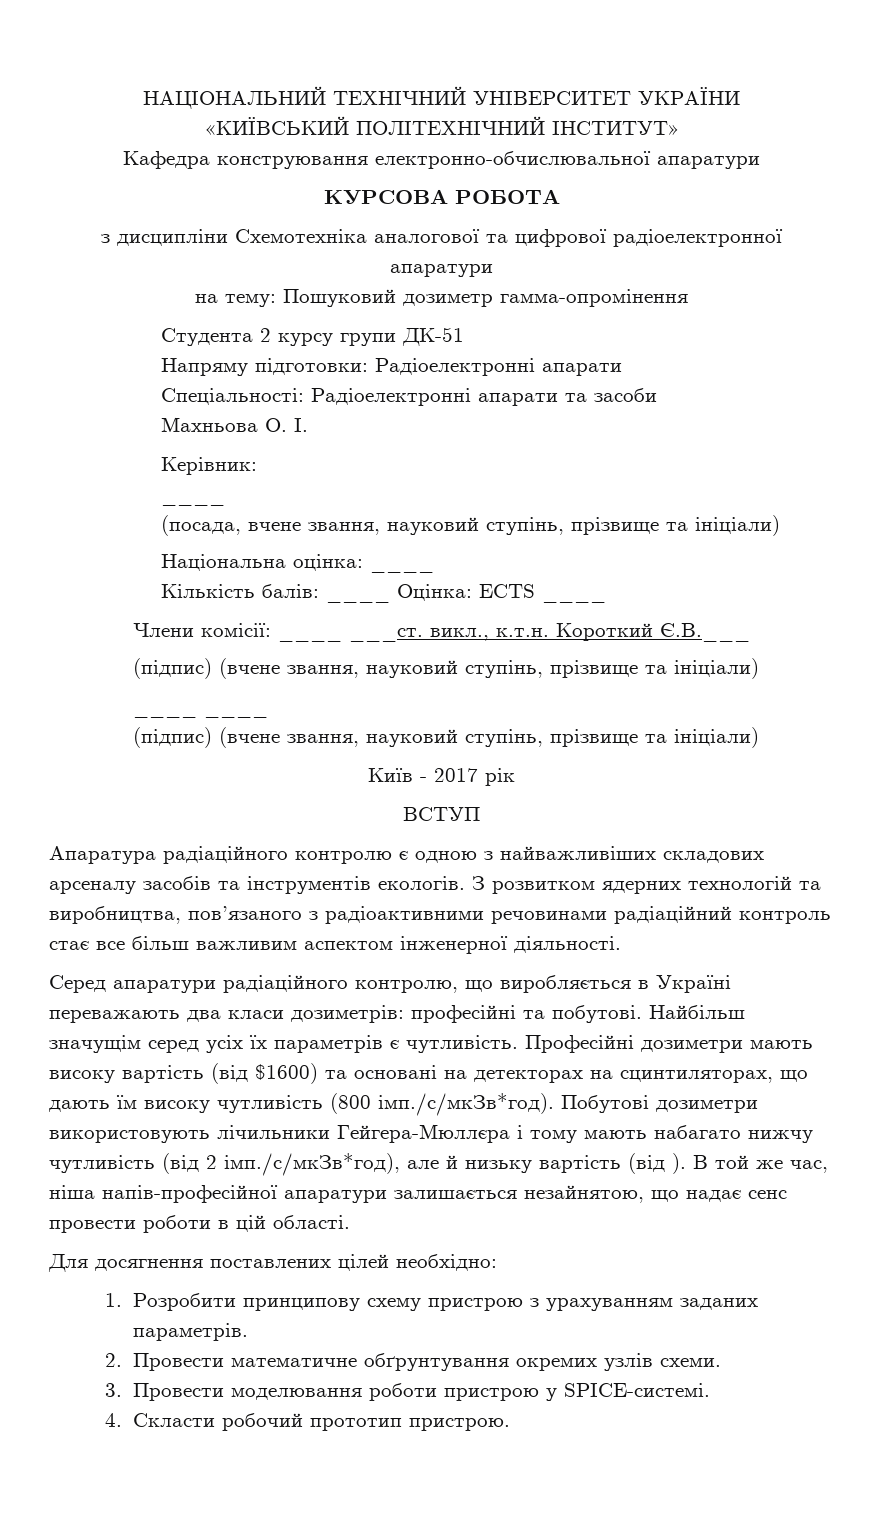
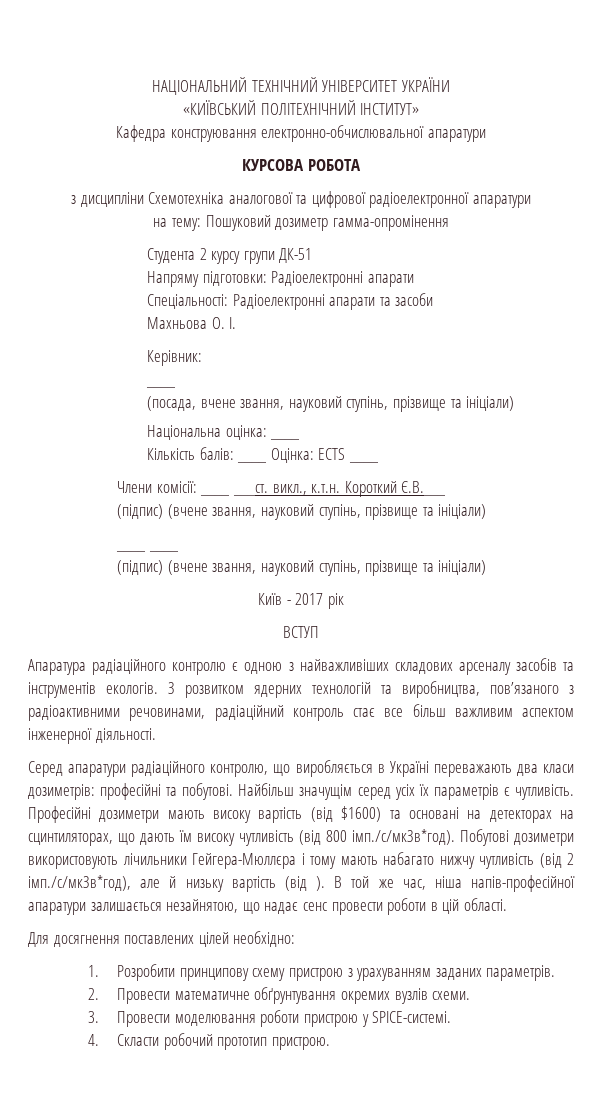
- З розвитком ядерних технологій та виробництва, пов’язаного з радіоактивними речовинами радіаційний контроль стає все більш важливим аспектом інженерної діяльності.
+ З розвитком ядерних технологій та виробництва, пов’язаного з радіоактивними речовинами, радіаційний контроль стає все більш важливим аспектом інженерної діяльності.
- Професійні дозиметри мають високу вартість (від $1600) та основані на детекторах на сцинтиляторах, що дають їм високу чутливість (800 імп./с/мкЗв*год). Побутові дозиметри використовують лічильники Гейгера-Мюллєра і тому мають набагато нижчу чутливість (від 2 імп./с/мкЗв*год), але й низьку вартість (від ).
+ Професійні дозиметри мають високу вартість (від $1600) та основані на детекторах на сцинтиляторах, що дають їм високу чутливість (від 800 імп./с/мкЗв*год). Побутові дозиметри використовують лічильники Гейгера-Мюллєра і тому мають набагато нижчу чутливість (від 2 імп./с/мкЗв*год), але й низьку вартість (від ).
- 2. Провести математичне обґрунтування окремих узлів схеми.
+ 2. Провести математичне обґрунтування окремих вузлів схеми.

